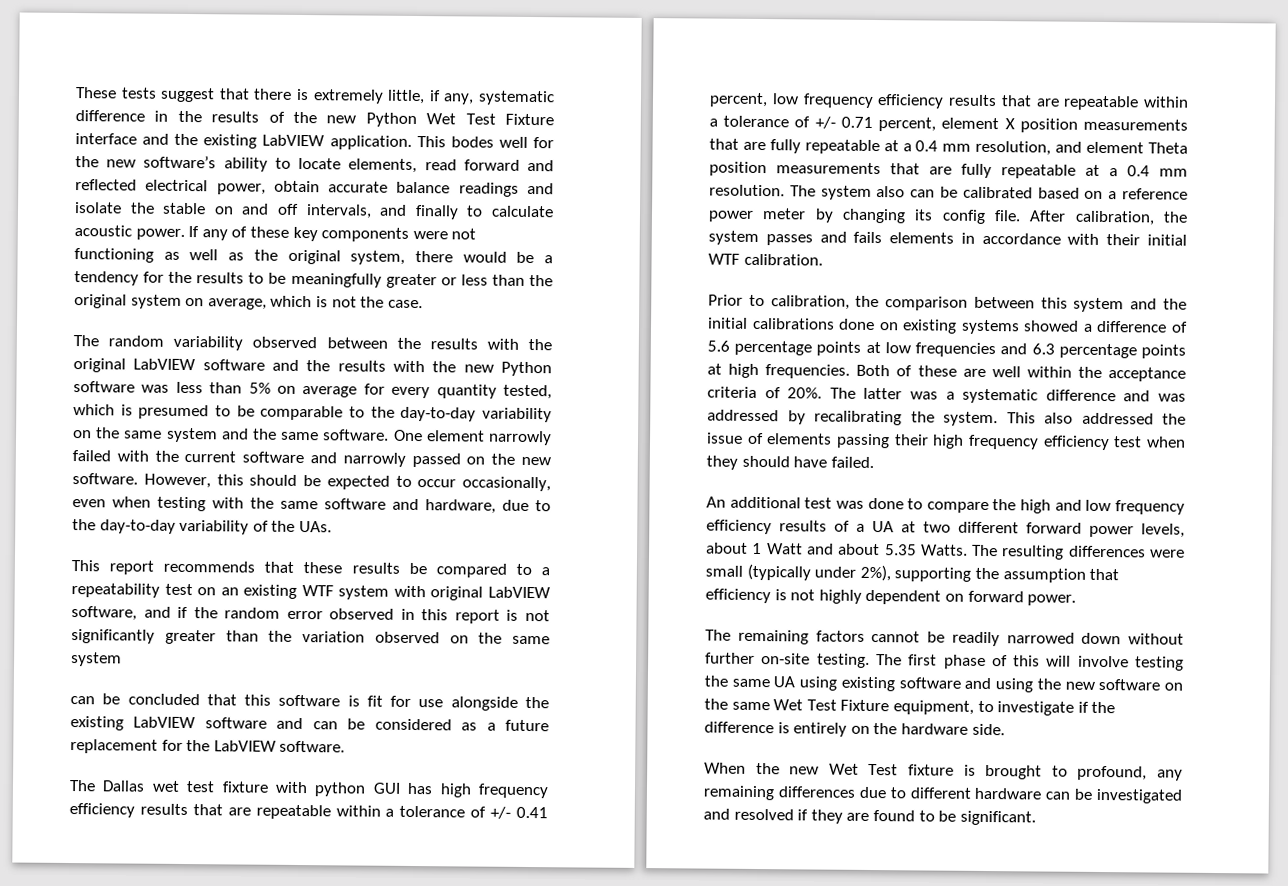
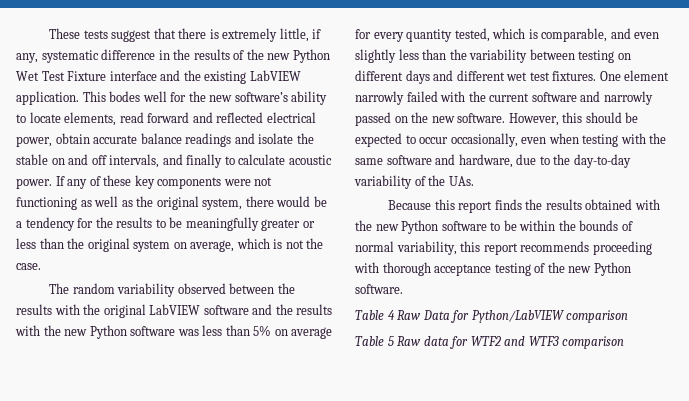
- The random variability observed between the results with the original LabVIEW software and the results with the new Python software was less than 5% on average for every quantity tested, which is presumed to be comparable to the day-to-day variability on the same system and the same software.
+ The random variability observed between the results with the original LabVIEW software and the results with the new Python software was less than 5% on average for every quantity tested, which is comparable, and even slightly less than the variability between testing on different days and different wet test fixtures.
- This report recommends that these results be compared to a repeatability test on an existing WTF system with original LabVIEW software, and if the random error observed in this report is not significantly greater than the variation observed on the same system
- can be concluded that this software is fit for use alongside the existing LabVIEW software and can be considered as a future replacement for the LabVIEW software.
- The Dallas wet test fixture with python GUI has high frequency efficiency results that are repeatable within a tolerance of +/- 0.41 percent, low frequency efficiency results that are repeatable within a tolerance of +/- 0.71 percent, element X position measurements that are fully repeatable at a 0.4 mm resolution, and element Theta position measurements that are fully repeatable at a 0.4 mm resolution. The system also can be calibrated based on a reference power meter by changing its config file. After calibration, the system passes and fails elements in accordance with their initial WTF calibration.
- Prior to calibration, the comparison between this system and the initial calibrations done on existing systems showed a difference of 5.6 percentage points at low frequencies and 6.3 percentage points at high frequencies. Both of these are well within the acceptance criteria of 20%. The latter was a systematic difference and was addressed by recalibrating the system. This also addressed the issue of elements passing their high frequency efficiency test when they should have failed.
- An additional test was done to compare the high and low frequency efficiency results of a UA at two different forward power levels, about 1 Watt and about 5.35 Watts. The resulting differences were small (typically under 2%), supporting the assumption that efficiency is not highly dependent on forward power.
- The remaining factors cannot be readily narrowed down without further on-site testing. The first phase of this will involve testing the same UA using existing software and using the new software on the same Wet Test Fixture equipment, to investigate if the difference is entirely on the hardware side.
- When the new Wet Test fixture is brought to profound, any remaining differences due to different hardware can be investigated and resolved if they are found to be significant.
+ Because this report finds the results obtained with the new Python software to be within the bounds of normal variability, this report recommends proceeding with thorough acceptance testing of the new Python software.
+ Table 4 Raw Data for Python/LabVIEW comparison
+ Table 5 Raw data for WTF2 and WTF3 comparison

